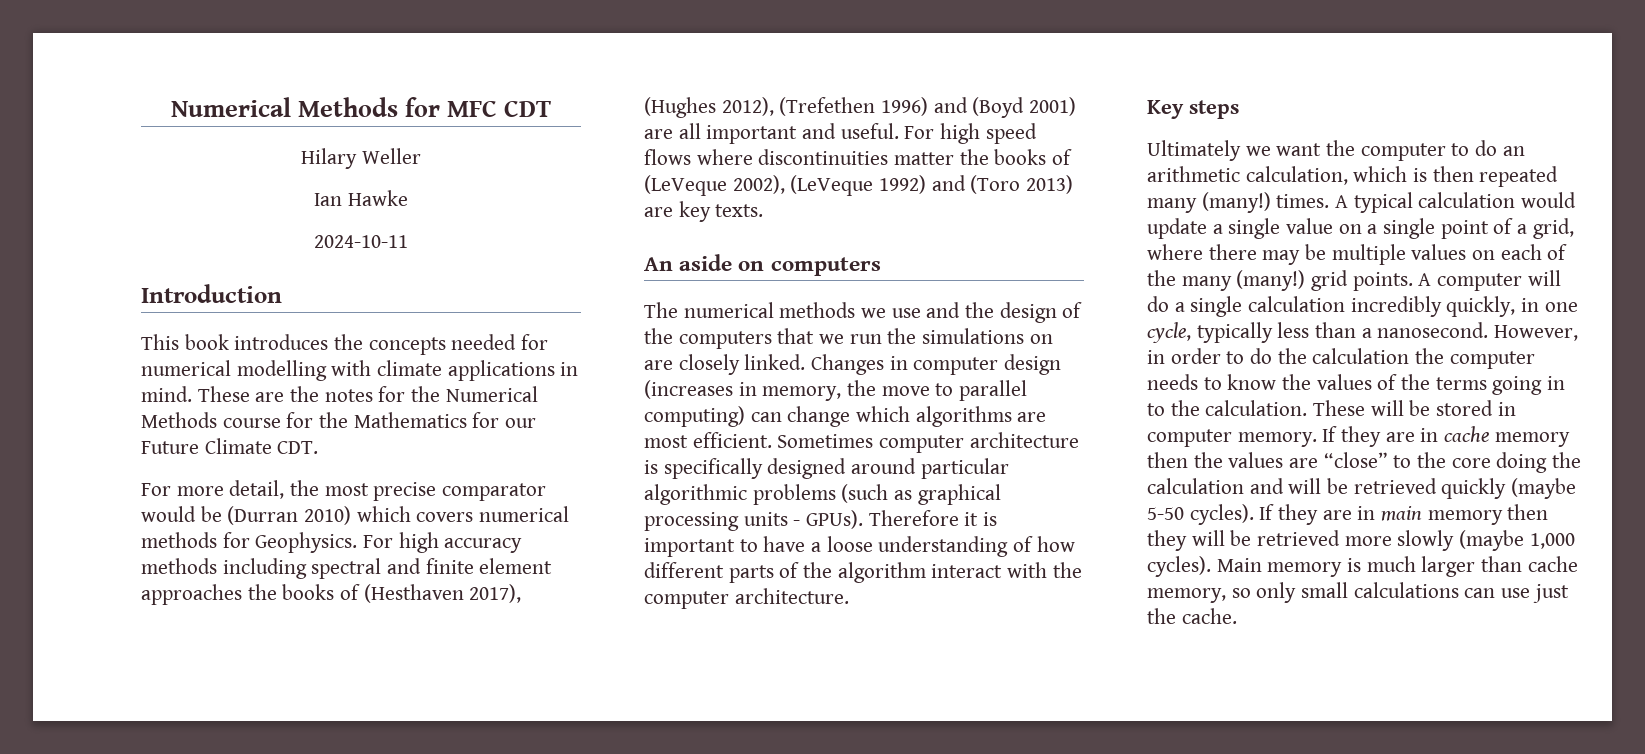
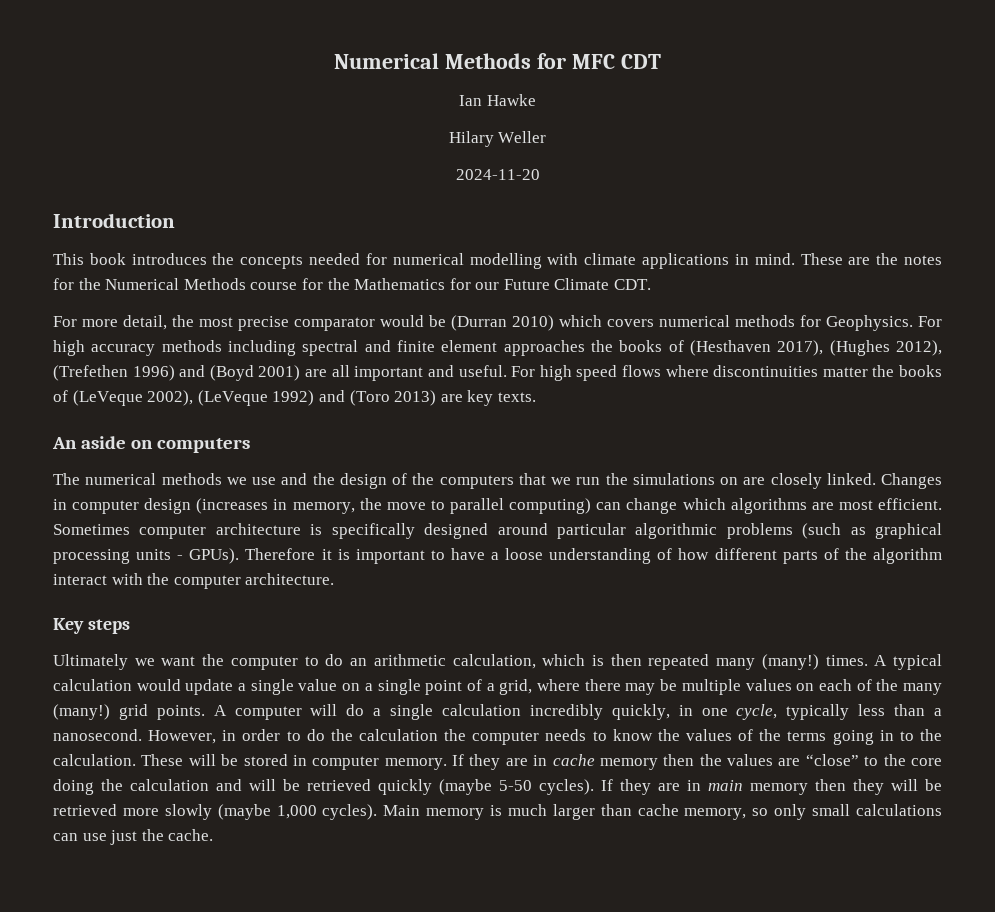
+ Ian Hawke
- Ian Hawke
- 2024-10-11
+ 2024-11-20

